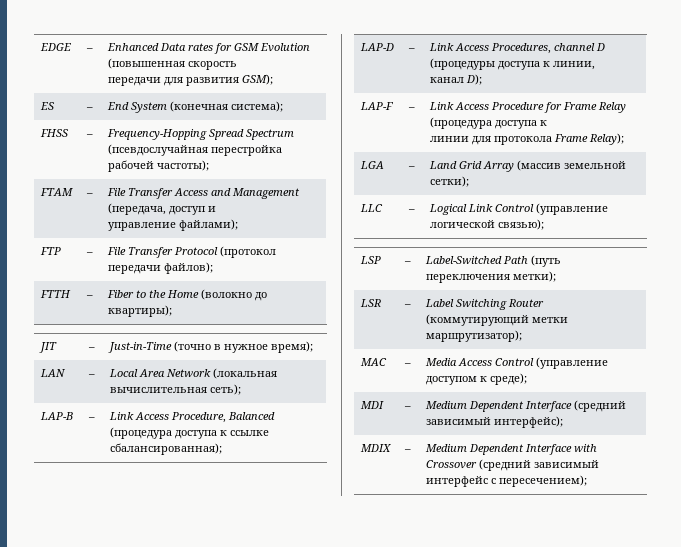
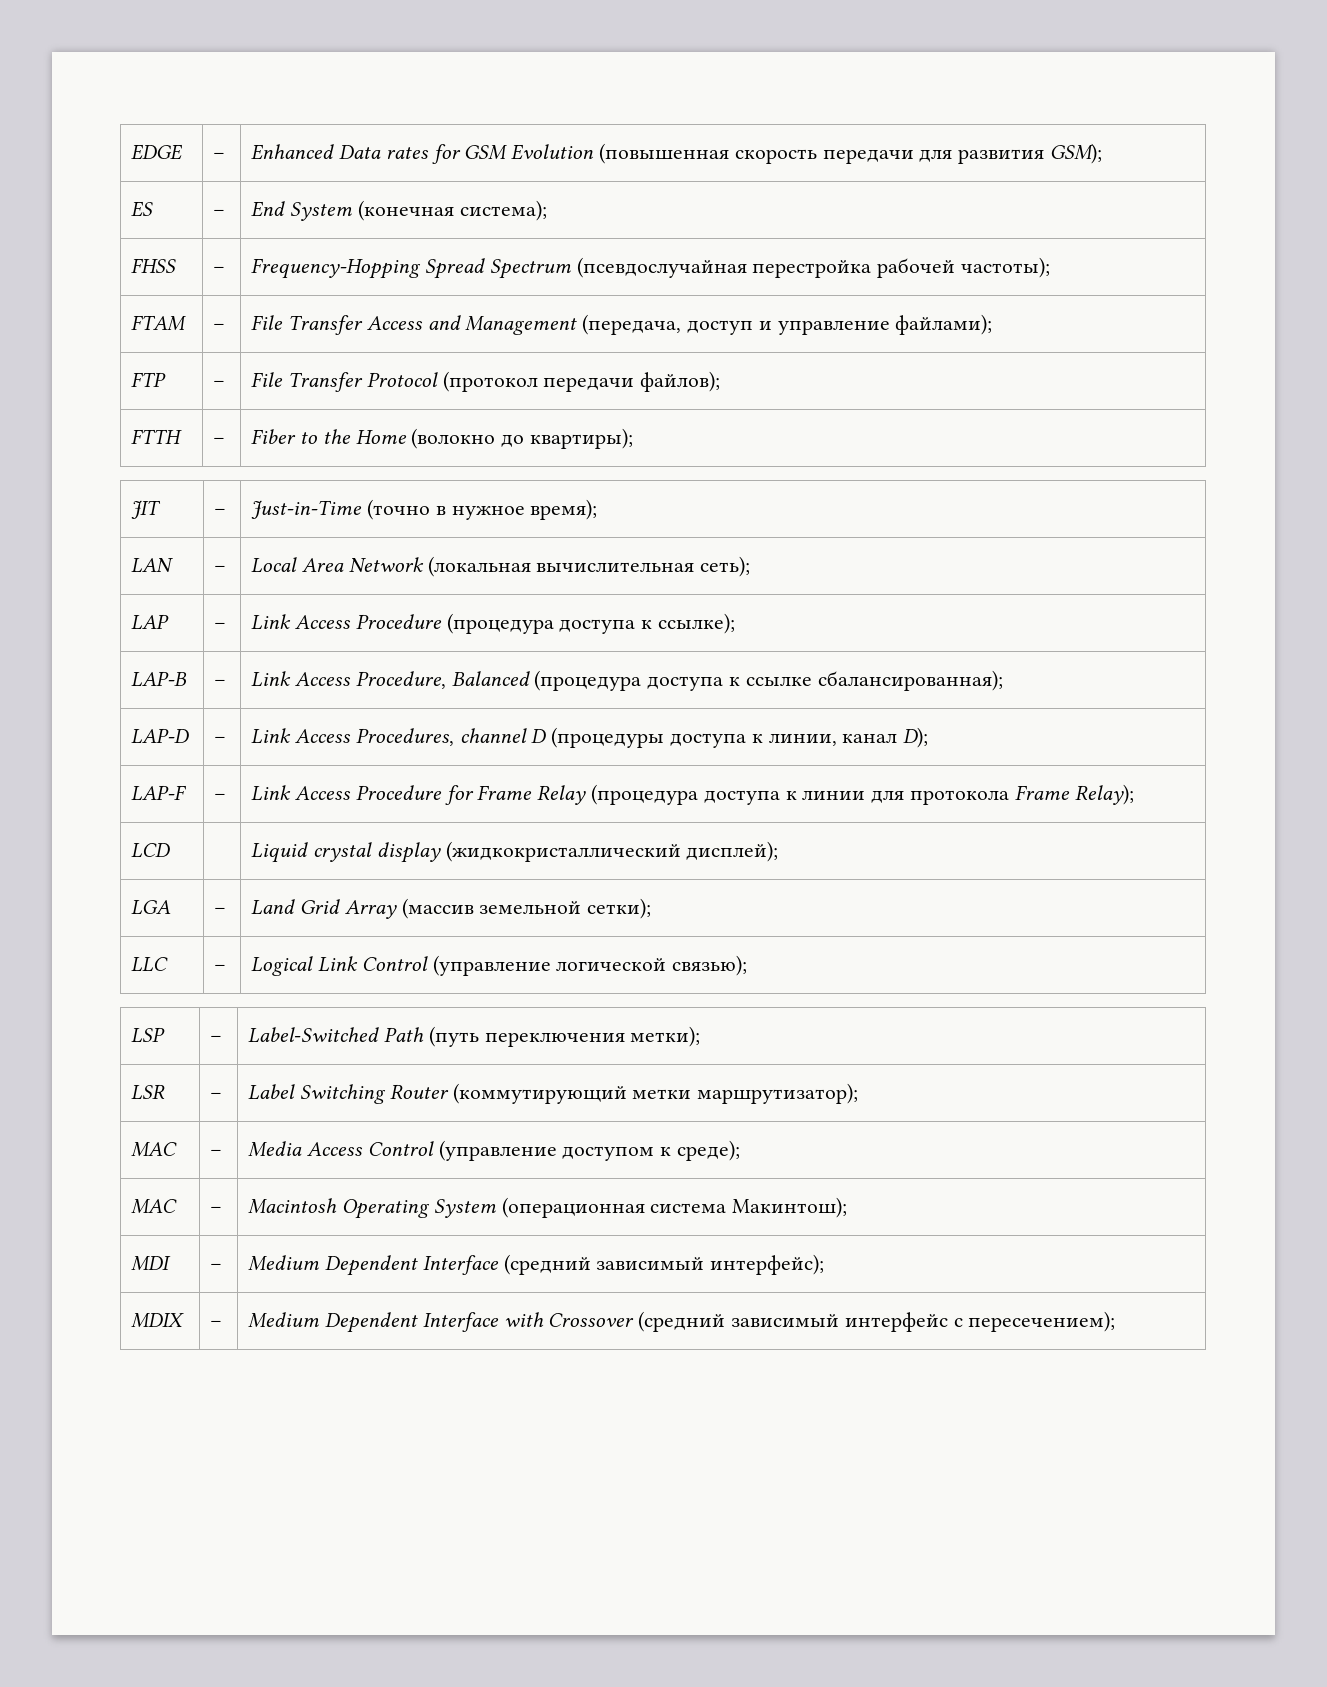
- EDGE | – | Enhanced Data rates for GSM Evolution (повышенная скорость
- передачи для развития GSM);
+ EDGE | – | Enhanced Data rates for GSM Evolution (повышенная скорость передачи для развития GSM);
- FTAM | – | File Transfer Access and Management (передача, доступ и
- управление файлами);
+ FTAM | – | File Transfer Access and Management (передача, доступ и управление файлами);
+ LAP | – | Link Access Procedure (процедура доступа к ссылке);
- LAP-D | – | Link Access Procedures, channel D (процедуры доступа к линии,
- канал D);
+ LAP-D | – | Link Access Procedures, channel D (процедуры доступа к линии, канал D);
- LAP-F | – | Link Access Procedure for Frame Relay (процедура доступа к
- линии для протокола Frame Relay);
+ LAP-F | – | Link Access Procedure for Frame Relay (процедура доступа к линии для протокола Frame Relay);
+ LCD | | Liquid crystal display (жидкокристаллический дисплей);
+ MAC | – | Macintosh Operating System (операционная система Макинтош);

